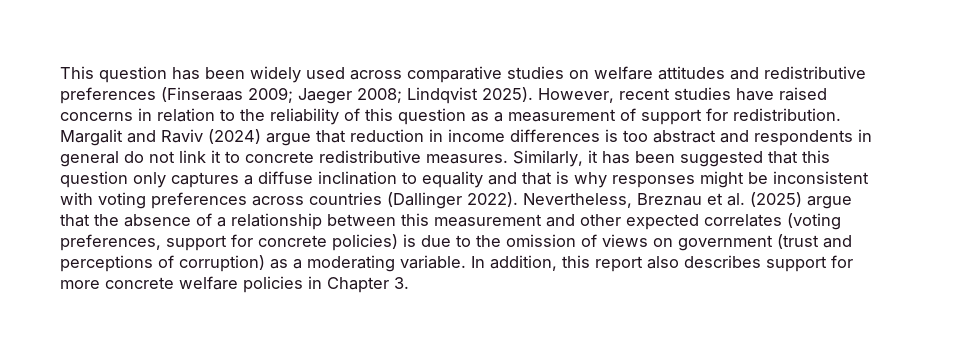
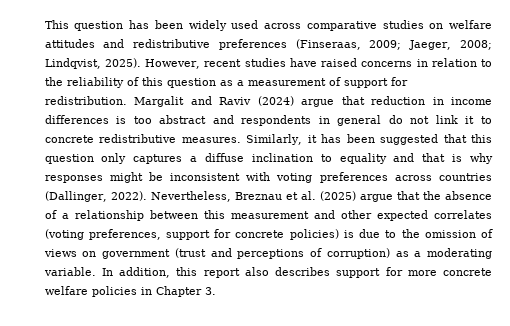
- This question has been widely used across comparative studies on welfare attitudes and redistributive preferences (Finseraas 2009; Jaeger 2008; Lindqvist 2025).
+ This question has been widely used across comparative studies on welfare attitudes and redistributive preferences (Finseraas, 2009; Jaeger, 2008; Lindqvist, 2025).
- Similarly, it has been suggested that this question only captures a diffuse inclination to equality and that is why responses might be inconsistent with voting preferences across countries (Dallinger 2022).
+ Similarly, it has been suggested that this question only captures a diffuse inclination to equality and that is why responses might be inconsistent with voting preferences across countries (Dallinger, 2022).

